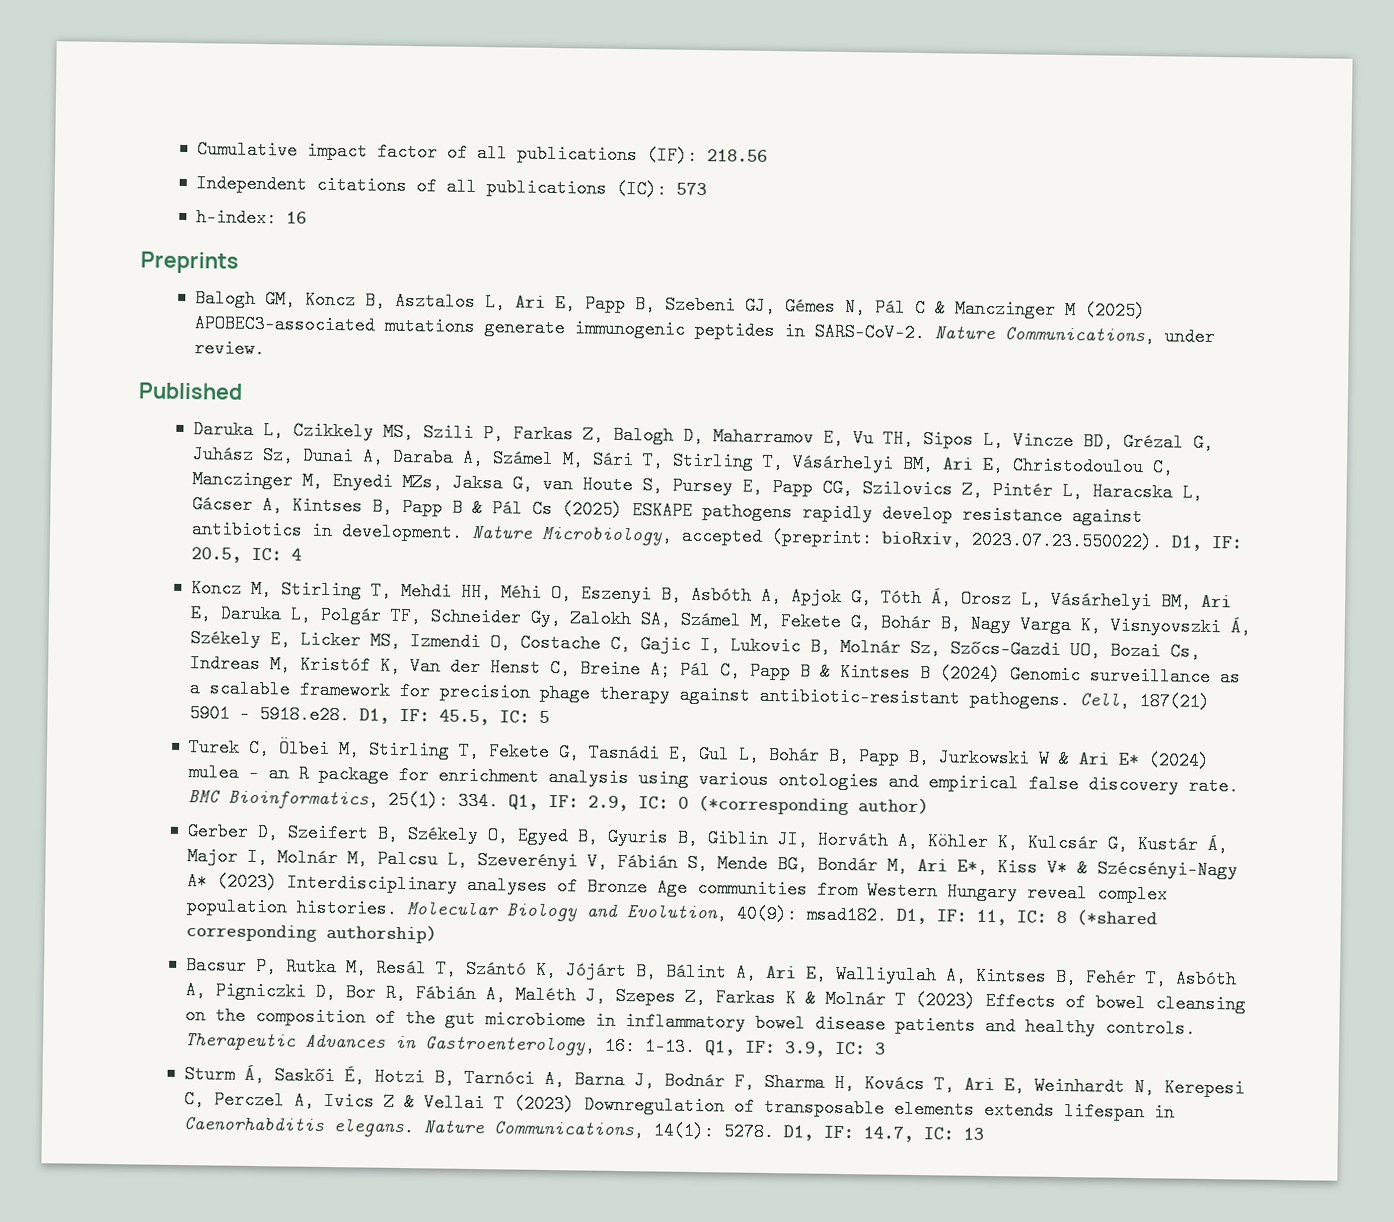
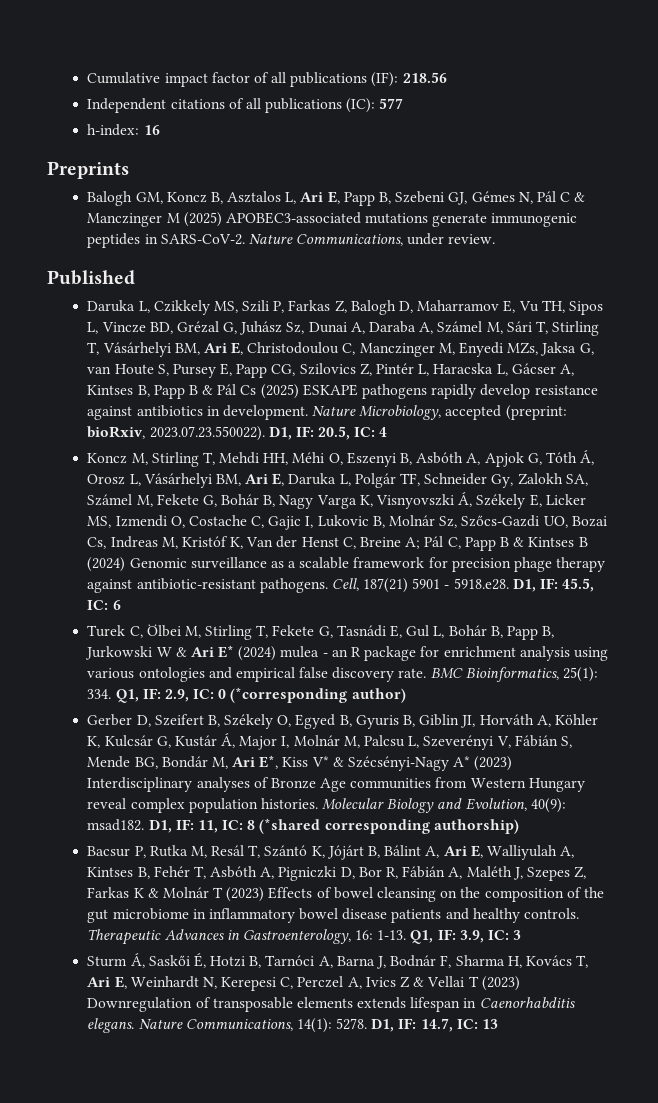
- Independent citations of all publications (IC): 573
+ Independent citations of all publications (IC): 577
- Cell, 187(21) 5901 - 5918.e28. D1, IF: 45.5, IC: 5
+ Cell, 187(21) 5901 - 5918.e28. D1, IF: 45.5, IC: 6

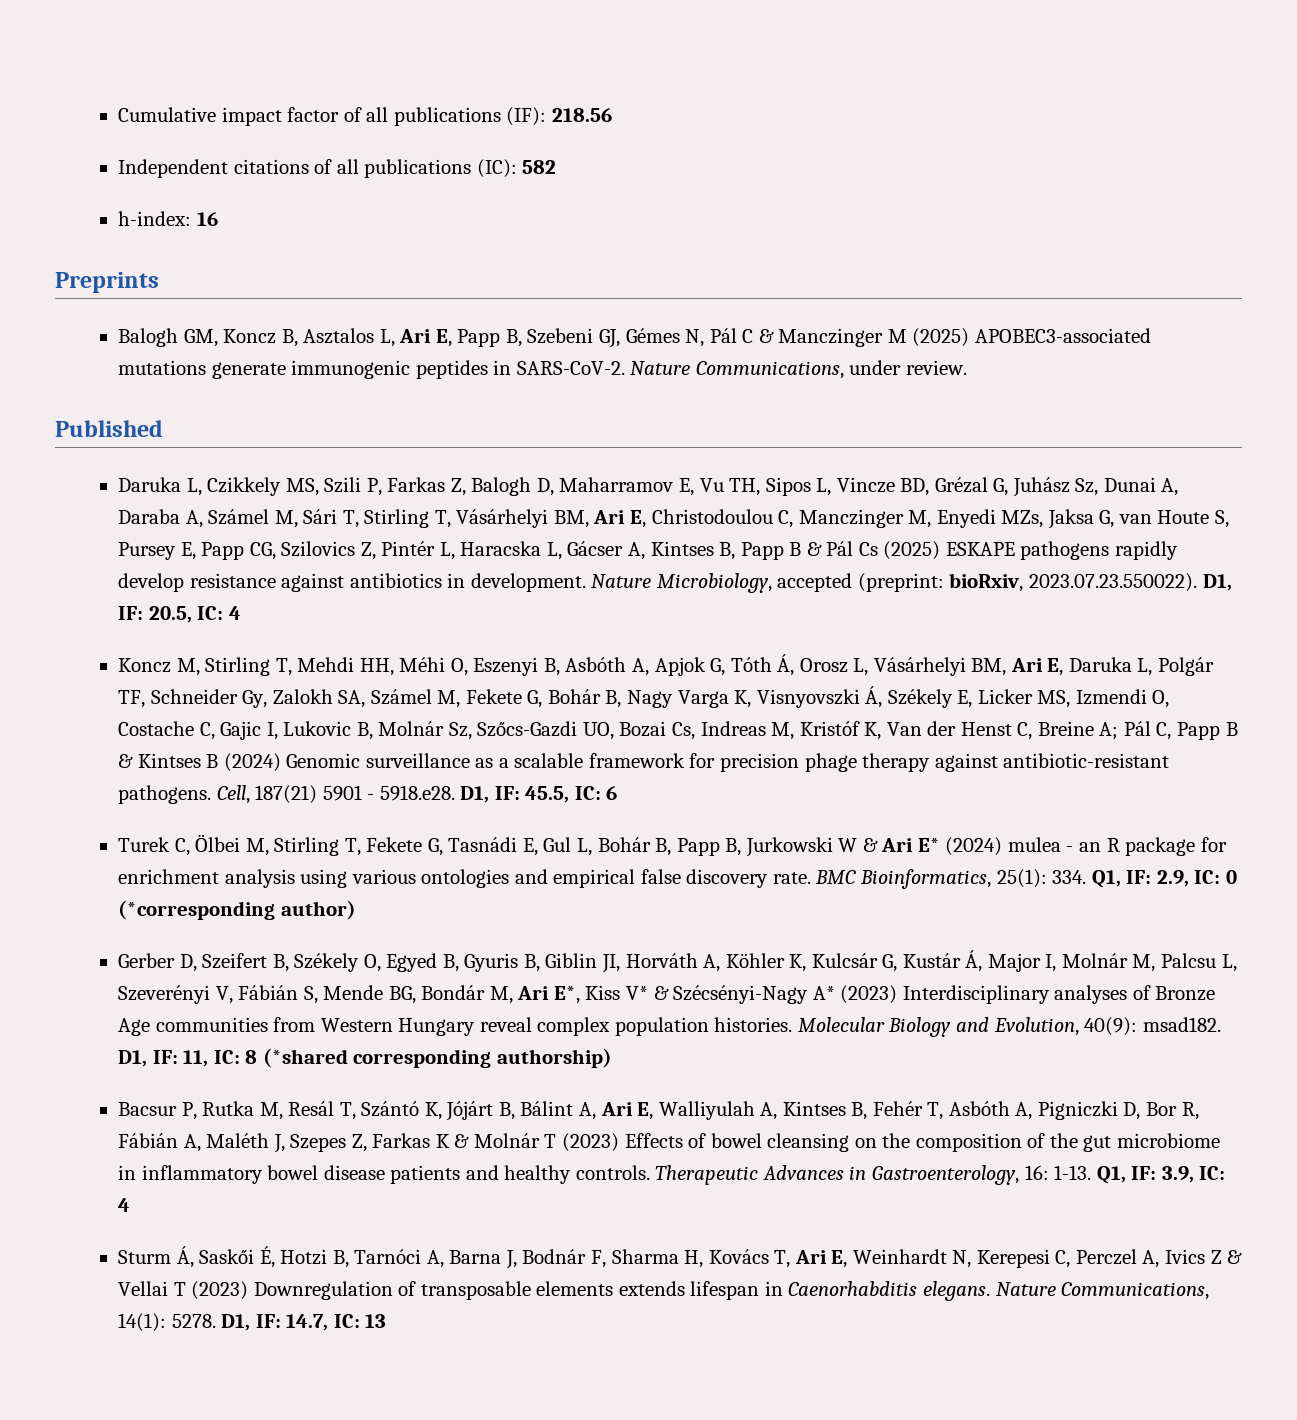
- Independent citations of all publications (IC): 577
+ Independent citations of all publications (IC): 582
- Q1, IF: 3.9, IC: 3
+ Q1, IF: 3.9, IC: 4

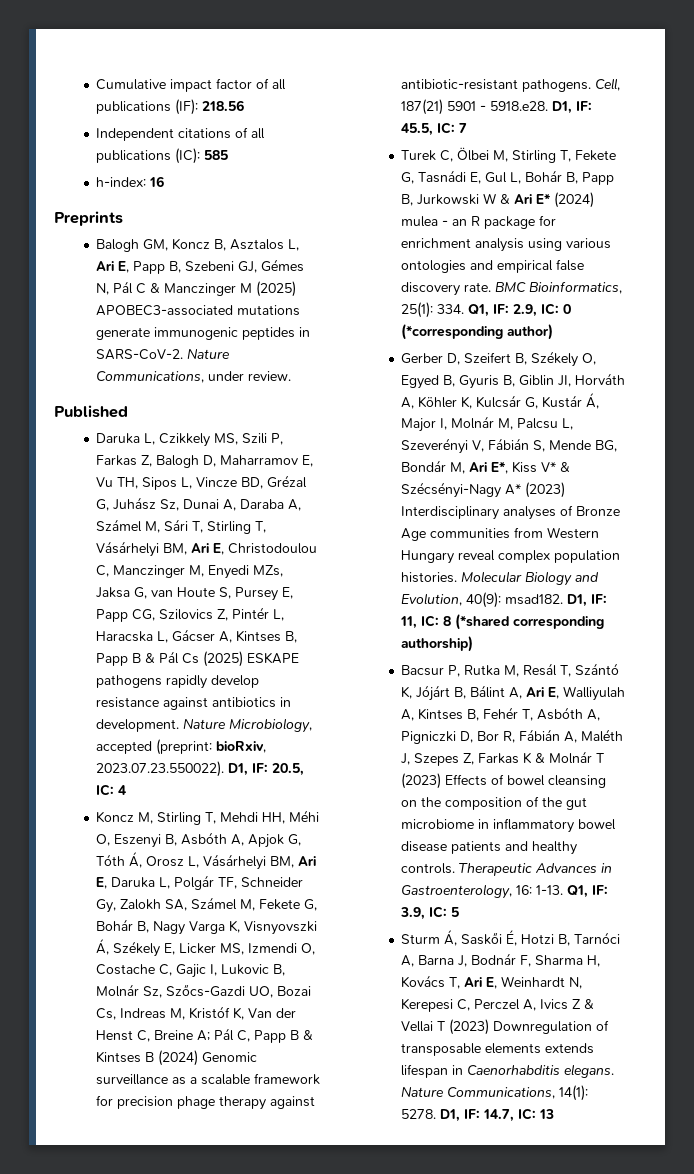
- Independent citations of all publications (IC): 582
+ Independent citations of all publications (IC): 585
- Cell, 187(21) 5901 - 5918.e28. D1, IF: 45.5, IC: 6
+ Cell, 187(21) 5901 - 5918.e28. D1, IF: 45.5, IC: 7
- Q1, IF: 3.9, IC: 4
+ Q1, IF: 3.9, IC: 5

